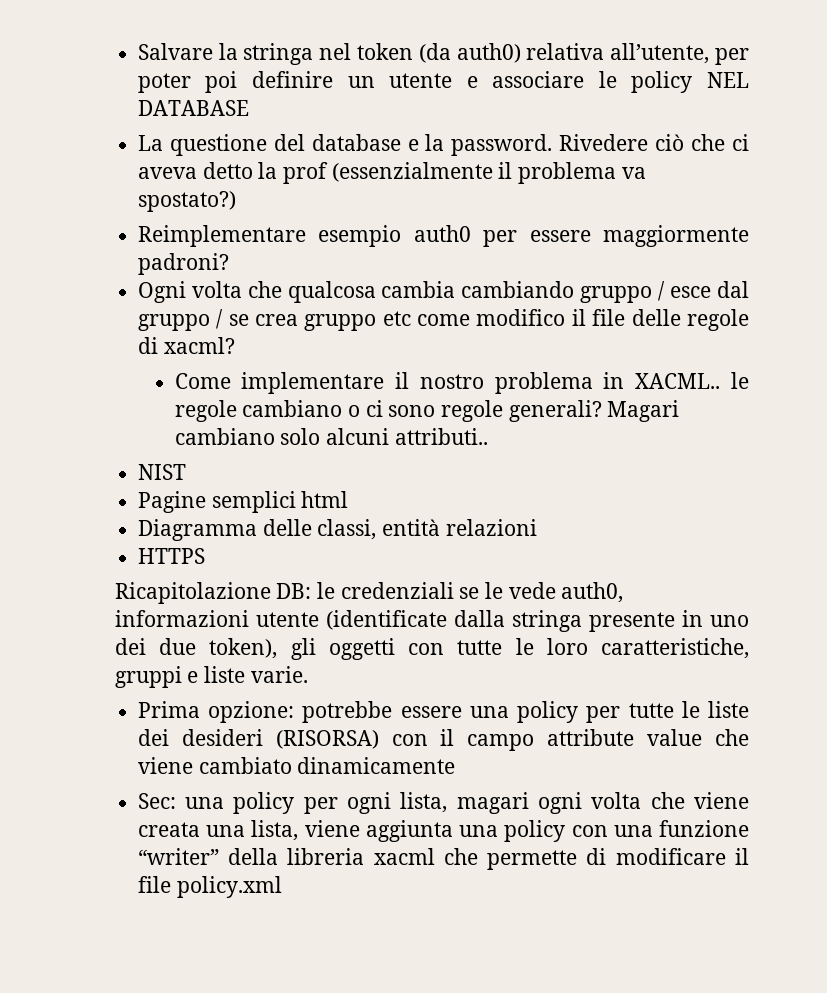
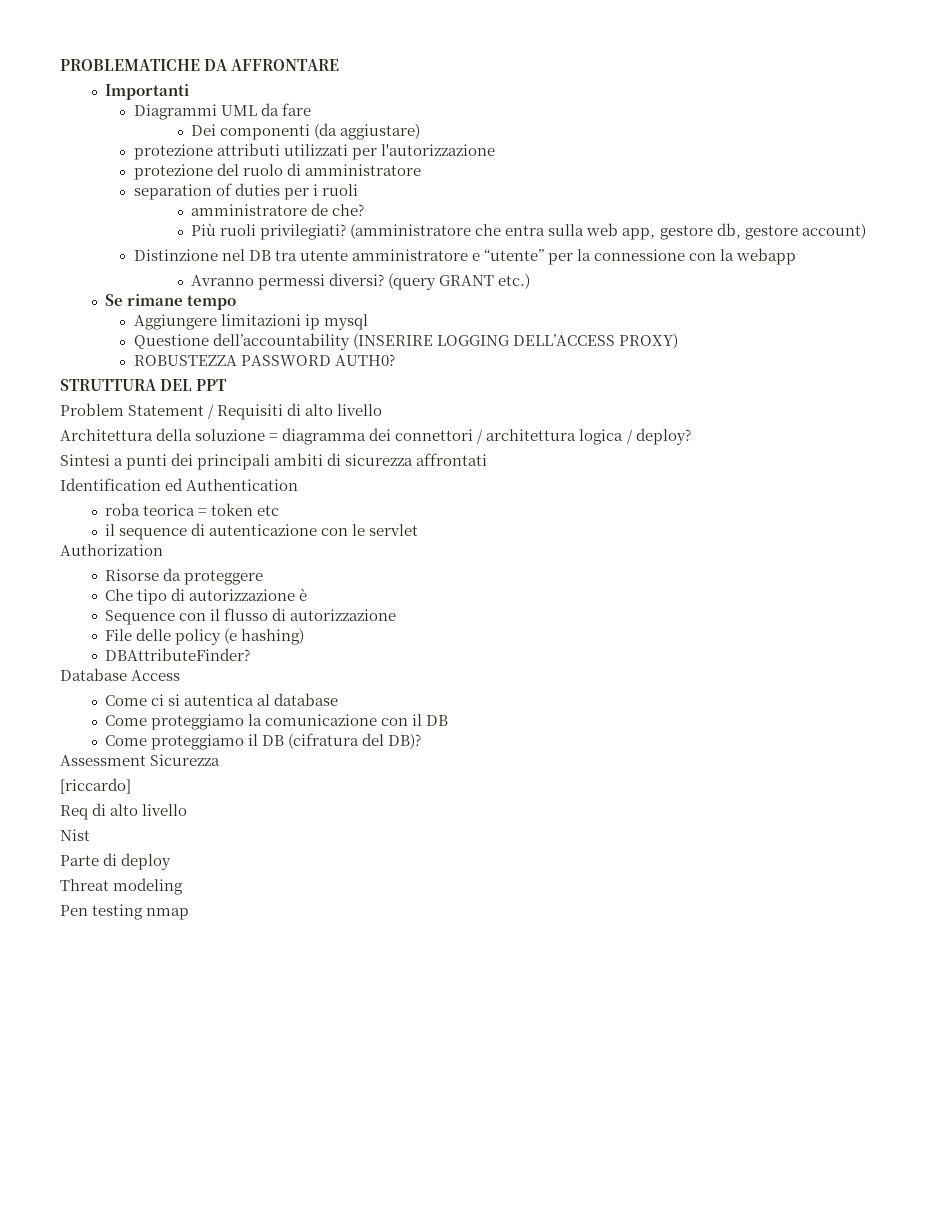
- Salvare la stringa nel token (da auth0) relativa all’utente, per poter poi definire un utente e associare le policy NEL DATABASE
- La questione del database e la password. Rivedere ciò che ci aveva detto la prof (essenzialmente il problema va spostato?)
- Reimplementare esempio auth0 per essere maggiormente padroni?
- Ogni volta che qualcosa cambia cambiando gruppo / esce dal gruppo / se crea gruppo etc come modifico il file delle regole di xacml?
- Come implementare il nostro problema in XACML.. le regole cambiano o ci sono regole generali? Magari cambiano solo alcuni attributi..
- NIST
- Pagine semplici html
- Diagramma delle classi, entità relazioni
- HTTPS
- Ricapitolazione DB: le credenziali se le vede auth0, informazioni utente (identificate dalla stringa presente in uno dei due token), gli oggetti con tutte le loro caratteristiche, gruppi e liste varie.
- Prima opzione: potrebbe essere una policy per tutte le liste dei desideri (RISORSA) con il campo attribute value che viene cambiato dinamicamente
- Sec: una policy per ogni lista, magari ogni volta che viene creata una lista, viene aggiunta una policy con una funzione “writer” della libreria xacml che permette di modificare il file policy.xml
+ PROBLEMATICHE DA AFFRONTARE
+ Importanti
+ Diagrammi UML da fare
+ Dei componenti (da aggiustare)
+ protezione attributi utilizzati per l'autorizzazione
+ protezione del ruolo di amministratore
+ separation of duties per i ruoli
+ amministratore de che?
+ Più ruoli privilegiati? (amministratore che entra sulla web app, gestore db, gestore account)
+ Distinzione nel DB tra utente amministratore e “utente” per la connessione con la webapp
+ Avranno permessi diversi? (query GRANT etc.)
+ Se rimane tempo
+ Aggiungere limitazioni ip mysql
+ Questione dell’accountability (INSERIRE LOGGING DELL’ACCESS PROXY)
+ ROBUSTEZZA PASSWORD AUTH0?
+ STRUTTURA DEL PPT
+ Problem Statement / Requisiti di alto livello
+ Architettura della soluzione = diagramma dei connettori / architettura logica / deploy?
+ Sintesi a punti dei principali ambiti di sicurezza affrontati
+ Identification ed Authentication
+ roba teorica = token etc
+ il sequence di autenticazione con le servlet
+ Authorization
+ Risorse da proteggere
+ Che tipo di autorizzazione è
+ Sequence con il flusso di autorizzazione
+ File delle policy (e hashing)
+ DBAttributeFinder?
+ Database Access
+ Come ci si autentica al database
+ Come proteggiamo la comunicazione con il DB
+ Come proteggiamo il DB (cifratura del DB)?
+ Assessment Sicurezza
+ [riccardo]
+ Req di alto livello
+ Nist
+ Parte di deploy
+ Threat modeling
+ Pen testing nmap

